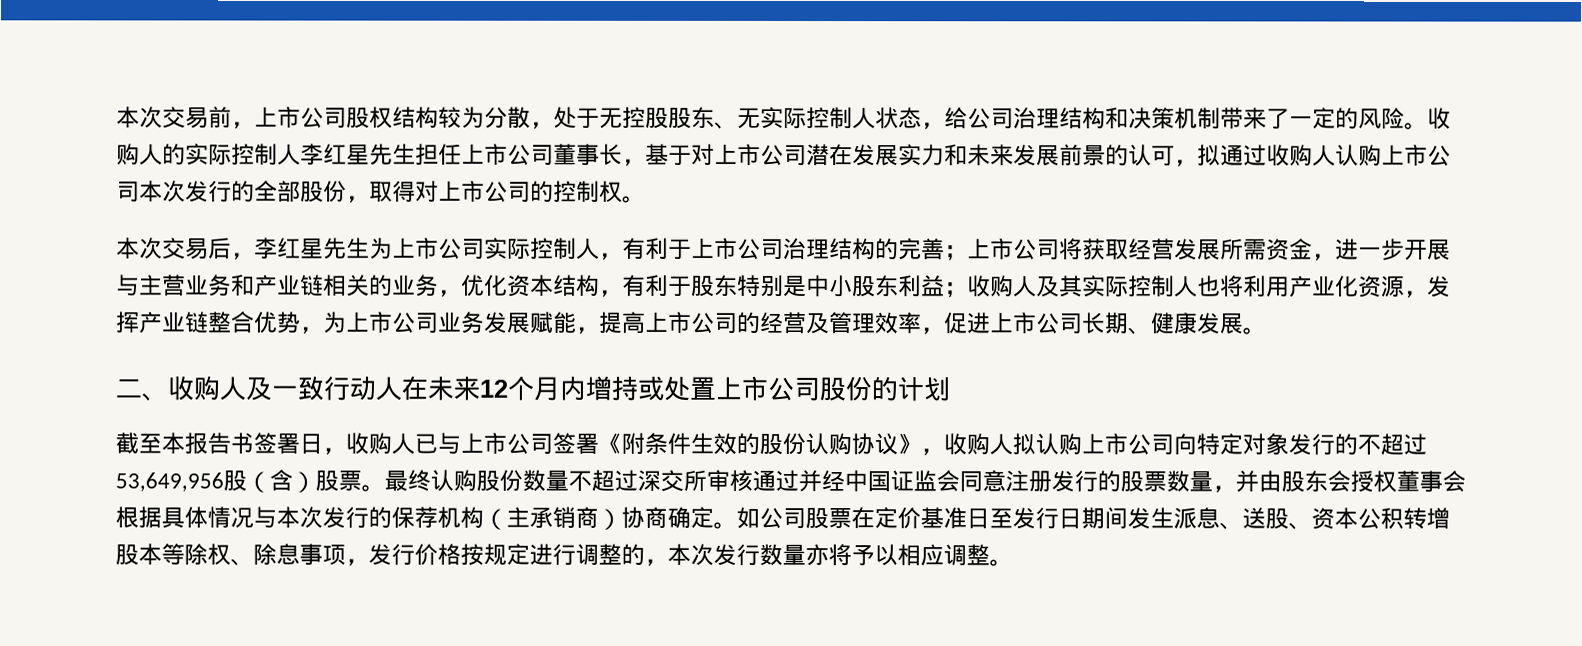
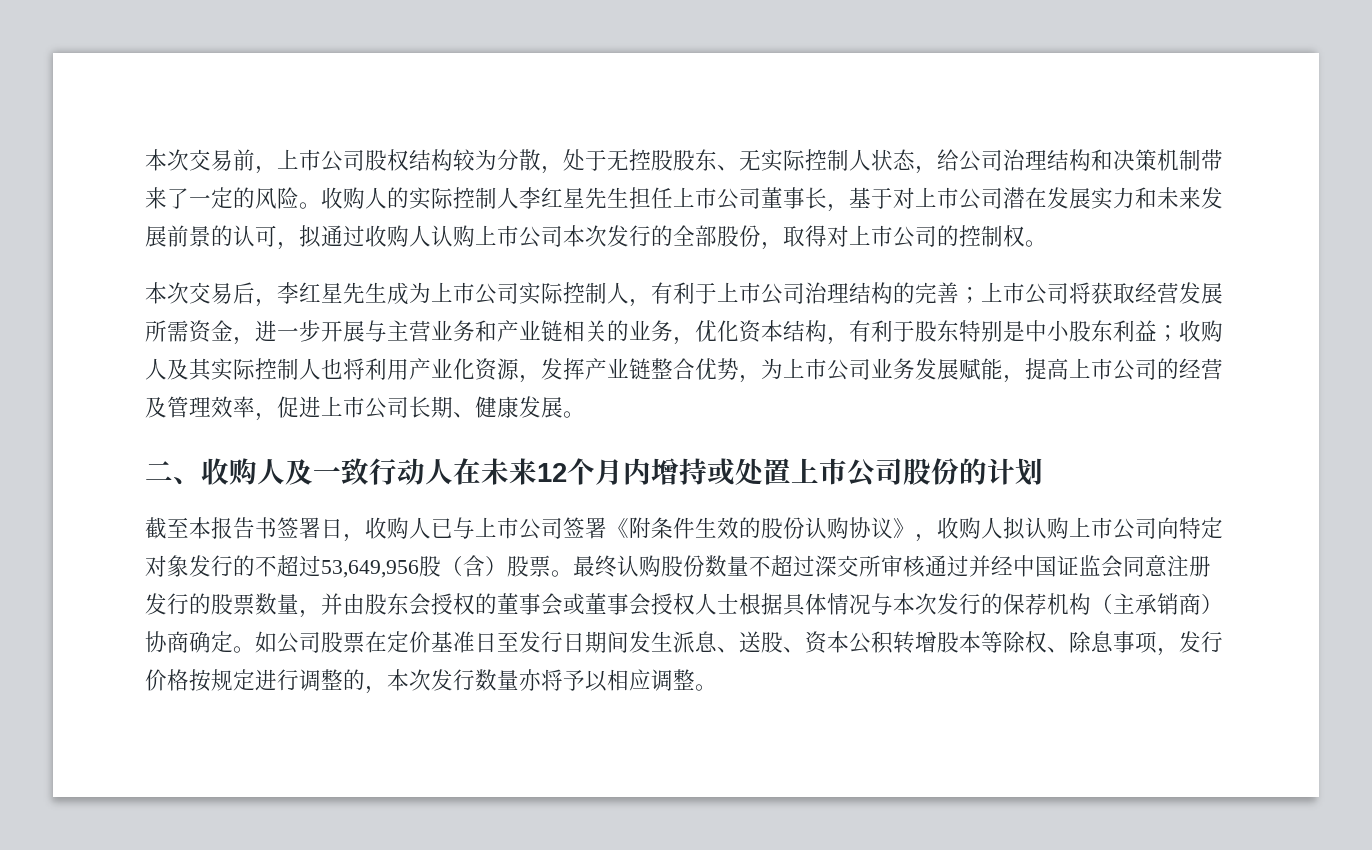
- 本次交易后，李红星先生为上市公司实际控制人，有利于上市公司治理结构的完善；
+ 本次交易后，李红星先生成为上市公司实际控制人，有利于上市公司治理结构的完善；
- 最终认购股份数量不超过深交所审核通过并经中国证监会同意注册发行的股票数量，并由股东会授权董事会根据具体情况与本次发行的保荐机构（主承销商）协商确定。
+ 最终认购股份数量不超过深交所审核通过并经中国证监会同意注册发行的股票数量，并由股东会授权的董事会或董事会授权人士根据具体情况与本次发行的保荐机构（主承销商）协商确定。

